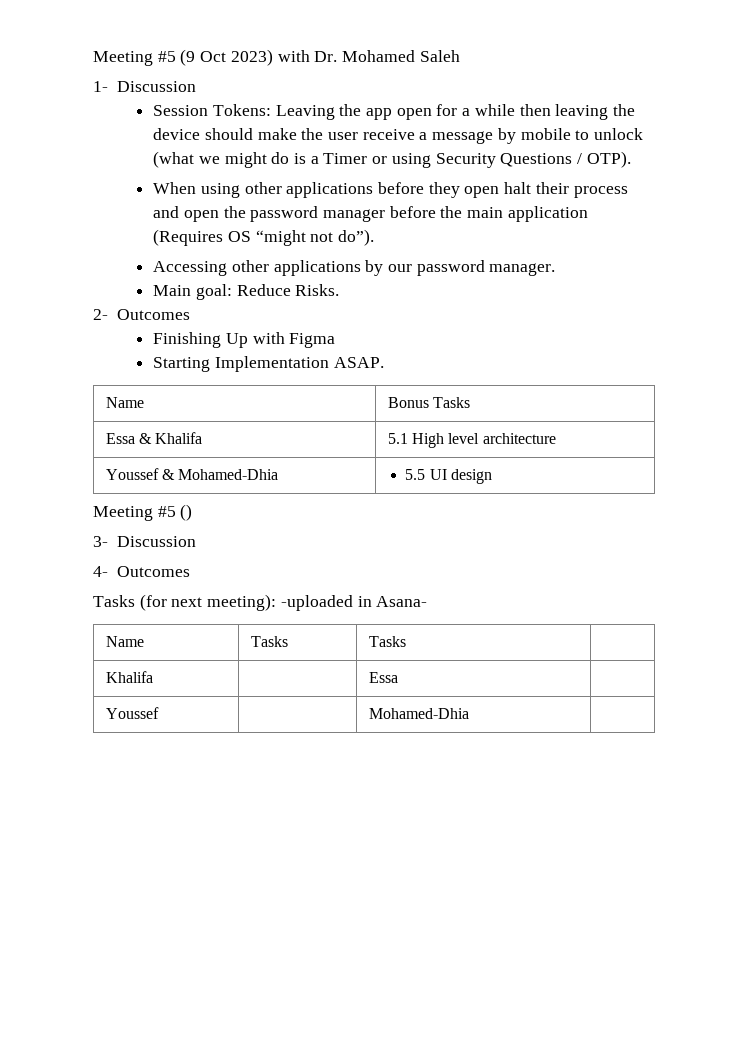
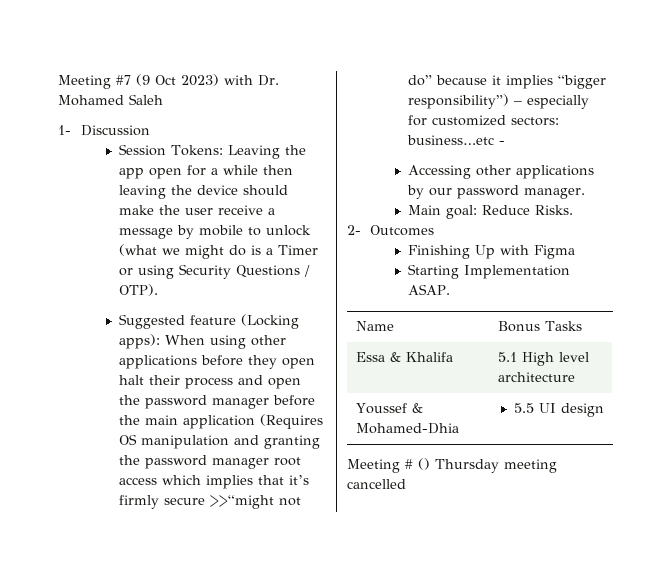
- Meeting #5 (9 Oct 2023) with Dr. Mohamed Saleh
+ Meeting #7 (9 Oct 2023) with Dr. Mohamed Saleh
- When using other applications before they open halt their process and open the password manager before the main application (Requires OS “might not do”).
+ Suggested feature (Locking apps): When using other applications before they open halt their process and open the password manager before the main application (Requires OS manipulation and granting the password manager root access which implies that it’s firmly secure >>“might not do” because it implies “bigger responsibility”) – especially for customized sectors: business…etc -
- Meeting #5 ()
- 3- Discussion
- 4- Outcomes
- Tasks (for next meeting): -uploaded in Asana-
- Name | Tasks | Tasks |
- Khalifa | | Essa |
- Youssef | | Mohamed-Dhia |
+ Meeting # () Thursday meeting cancelled

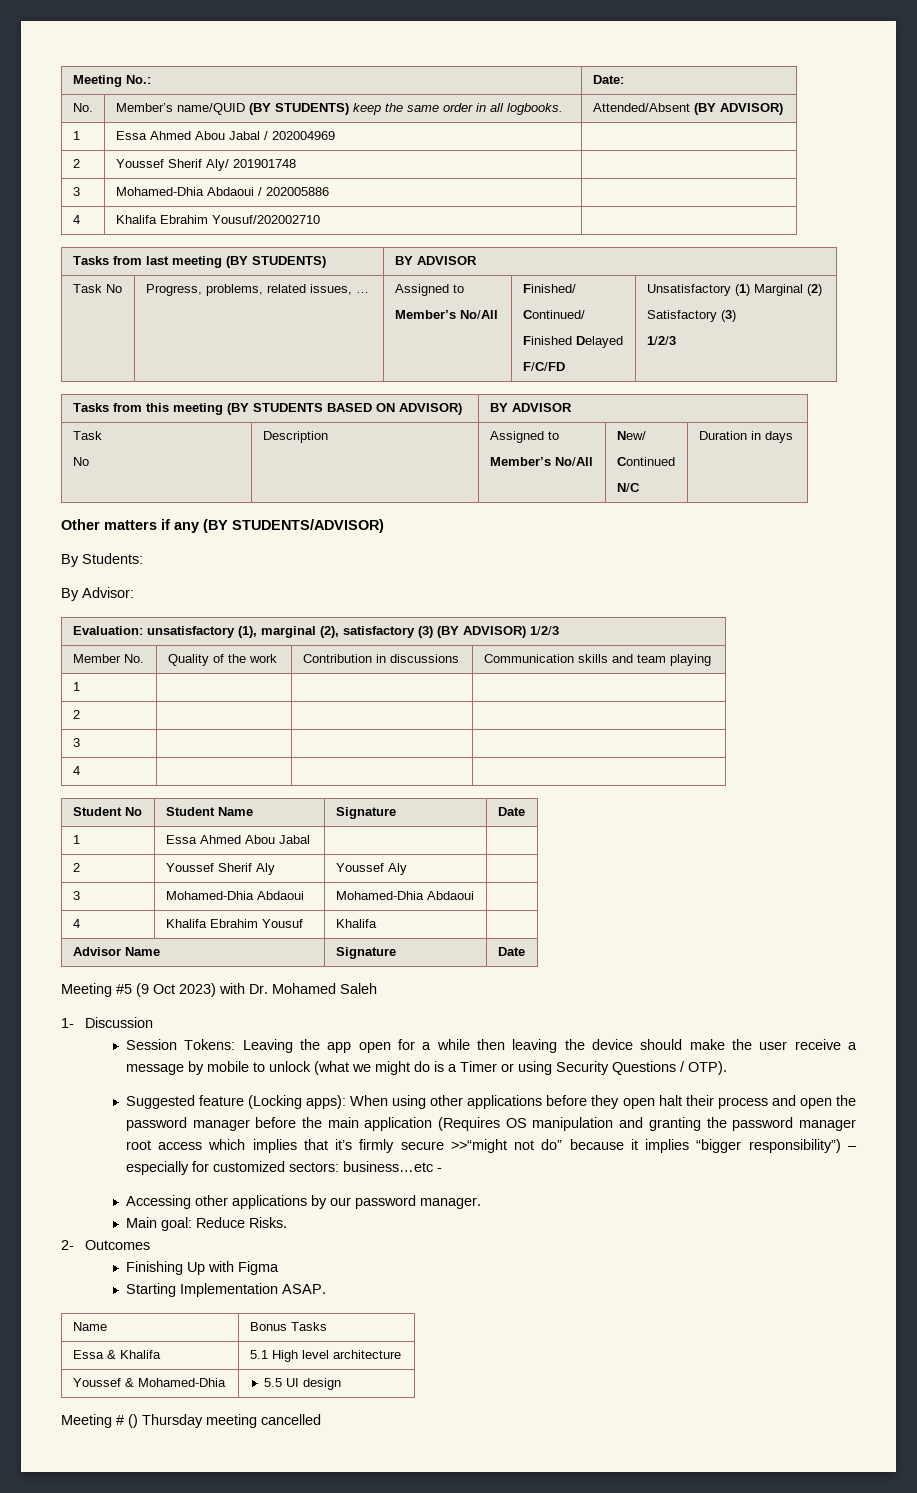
- Meeting #7 (9 Oct 2023) with Dr. Mohamed Saleh
+ Meeting No.: | Date:
+ No. | Member’s name/QUID (BY STUDENTS) keep the same order in all logbooks. | Attended/Absent (BY ADVISOR)
+ 1 | Essa Ahmed Abou Jabal / 202004969 |
+ 2 | Youssef Sherif Aly/ 201901748 |
+ 3 | Mohamed-Dhia Abdaoui / 202005886 |
+ 4 | Khalifa Ebrahim Yousuf/202002710 |
+ Tasks from last meeting (BY STUDENTS) | BY ADVISOR
+ Task No | Progress, problems, related issues, … | Assigned to
+ Member’s No/All | Finished/
+ Continued/
+ Finished Delayed
+ F/C/FD | Unsatisfactory (1) Marginal (2)
+ Satisfactory (3)
+ 1/2/3
+ Tasks from this meeting (BY STUDENTS BASED ON ADVISOR) | BY ADVISOR
+ Task
+ No | Description | Assigned to
+ Member’s No/All | New/
+ Continued
+ N/C | Duration in days
+ Other matters if any (BY STUDENTS/ADVISOR)
+ By Students:
+ By Advisor:
+ Evaluation: unsatisfactory (1), marginal (2), satisfactory (3) (BY ADVISOR) 1/2/3
+ Member No. | Quality of the work | Contribution in discussions | Communication skills and team playing
+ 1 | | |
+ 2 | | |
+ 3 | | |
+ 4 | | |
+ Student No | Student Name | Signature | Date
+ 1 | Essa Ahmed Abou Jabal | |
+ 2 | Youssef Sherif Aly | Youssef Aly |
+ 3 | Mohamed-Dhia Abdaoui | Mohamed-Dhia Abdaoui |
+ 4 | Khalifa Ebrahim Yousuf | Khalifa |
+ Advisor Name | Signature | Date
+ Meeting #5 (9 Oct 2023) with Dr. Mohamed Saleh

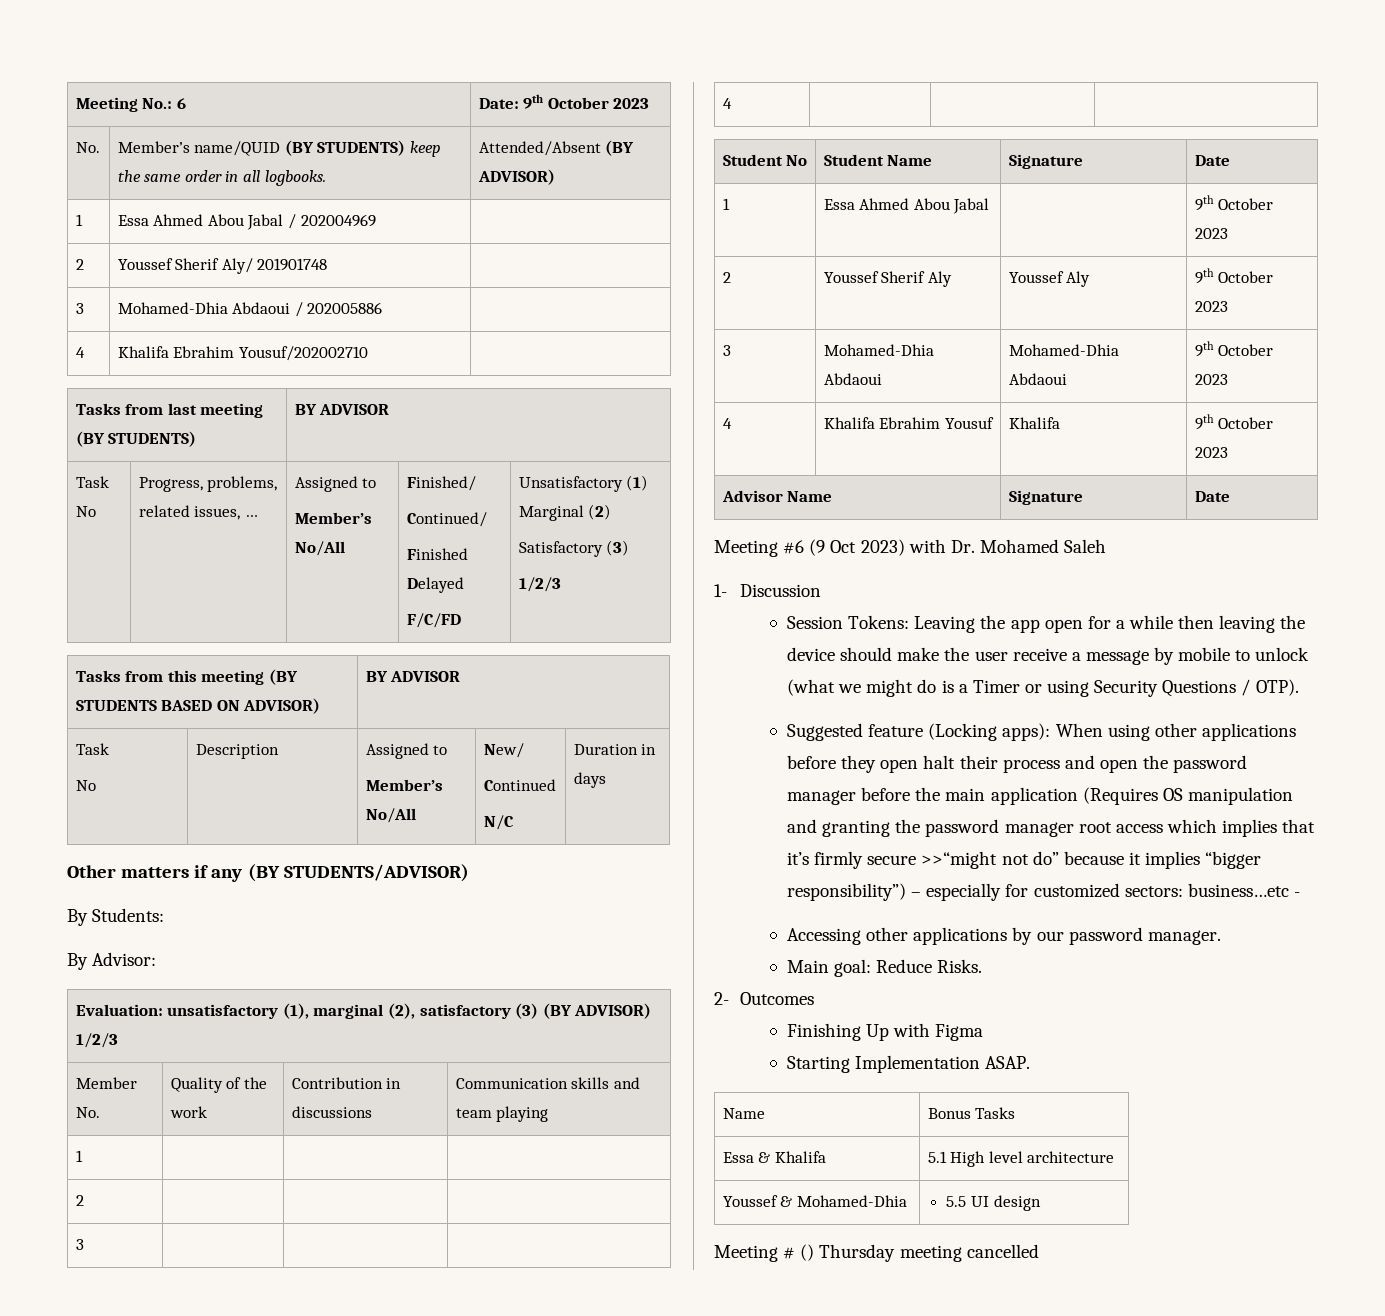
- Meeting No.: | Date:
+ Meeting No.: 6 | Date: 9th October 2023
- 1 | Essa Ahmed Abou Jabal | |
+ 1 | Essa Ahmed Abou Jabal | | 9th October 2023
- 2 | Youssef Sherif Aly | Youssef Aly |
+ 2 | Youssef Sherif Aly | Youssef Aly | 9th October 2023
- 3 | Mohamed-Dhia Abdaoui | Mohamed-Dhia Abdaoui |
+ 3 | Mohamed-Dhia Abdaoui | Mohamed-Dhia Abdaoui | 9th October 2023
- 4 | Khalifa Ebrahim Yousuf | Khalifa |
+ 4 | Khalifa Ebrahim Yousuf | Khalifa | 9th October 2023
- Meeting #5 (9 Oct 2023) with Dr. Mohamed Saleh
+ Meeting #6 (9 Oct 2023) with Dr. Mohamed Saleh

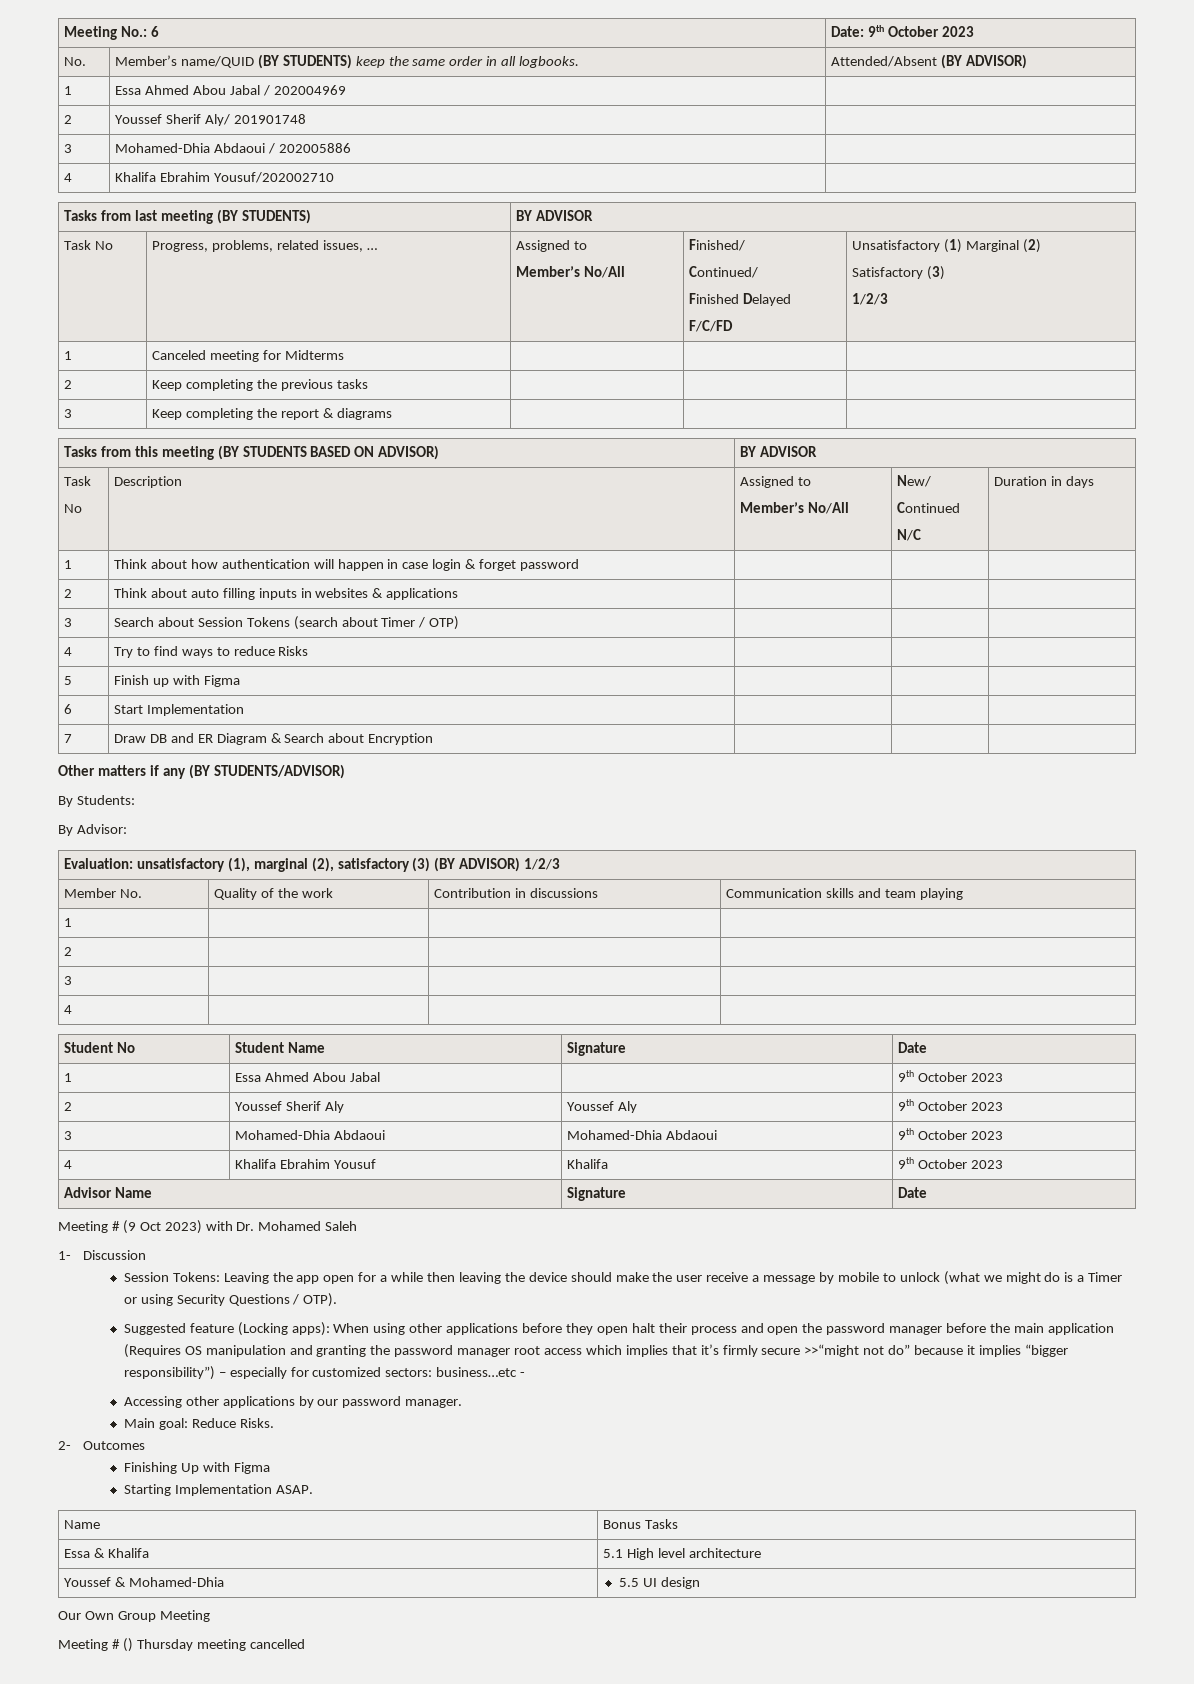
+ 1 | Canceled meeting for Midterms | | |
+ 2 | Keep completing the previous tasks | | |
+ 3 | Keep completing the report & diagrams | | |
+ 1 | Think about how authentication will happen in case login & forget password | | |
+ 2 | Think about auto filling inputs in websites & applications | | |
+ 3 | Search about Session Tokens (search about Timer / OTP) | | |
+ 4 | Try to find ways to reduce Risks | | |
+ 5 | Finish up with Figma | | |
+ 6 | Start Implementation | | |
+ 7 | Draw DB and ER Diagram & Search about Encryption | | |
- Meeting #6 (9 Oct 2023) with Dr. Mohamed Saleh
+ Meeting # (9 Oct 2023) with Dr. Mohamed Saleh
+ Our Own Group Meeting

